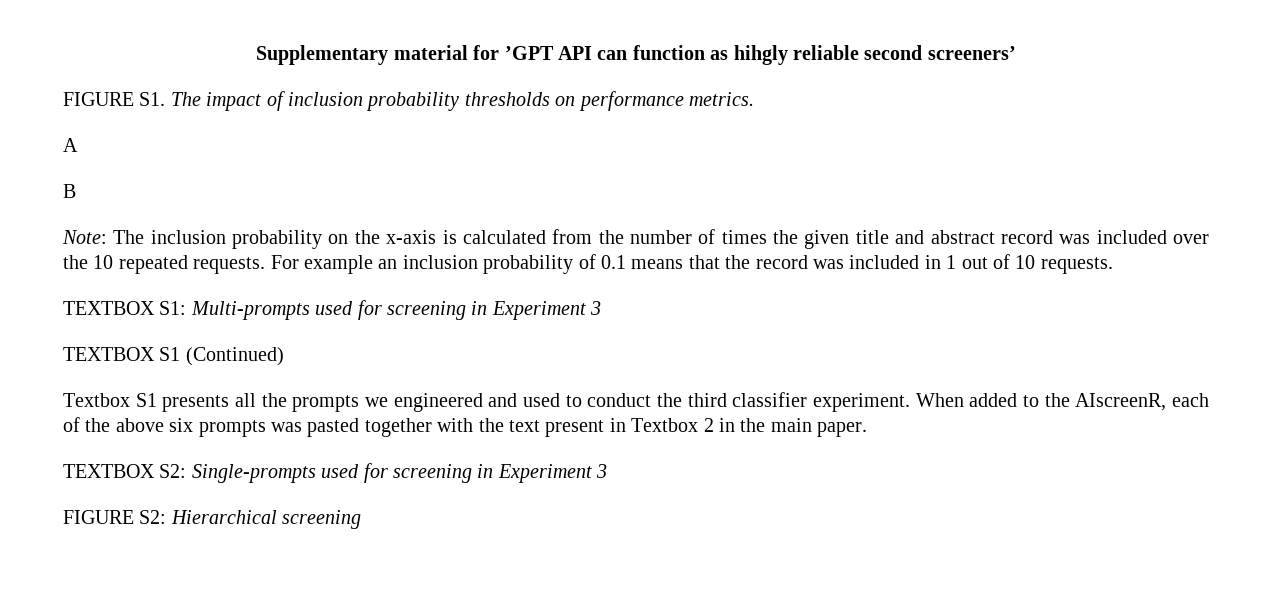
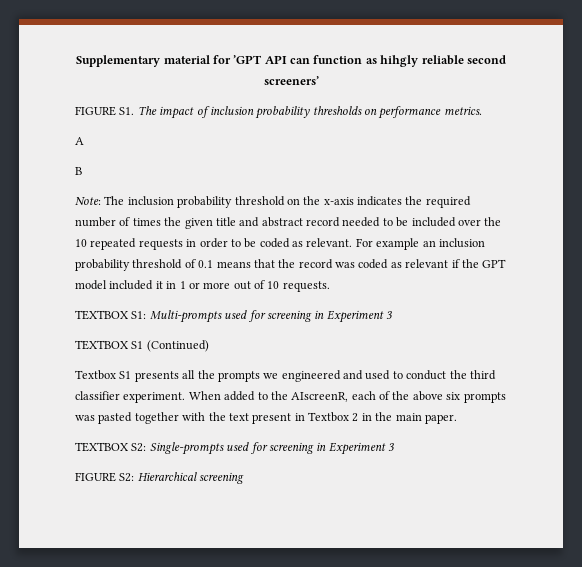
- Note: The inclusion probability on the x-axis is calculated from the number of times the given title and abstract record was included over the 10 repeated requests.
+ Note: The inclusion probability threshold on the x-axis indicates the required number of times the given title and abstract record needed to be included over the 10 repeated requests in order to be coded as relevant.
- For example an inclusion probability of 0.1 means that the record was included in 1 out of 10 requests.
+ For example an inclusion probability threshold of 0.1 means that the record was coded as relevant if the GPT model included it in 1 or more out of 10 requests.

